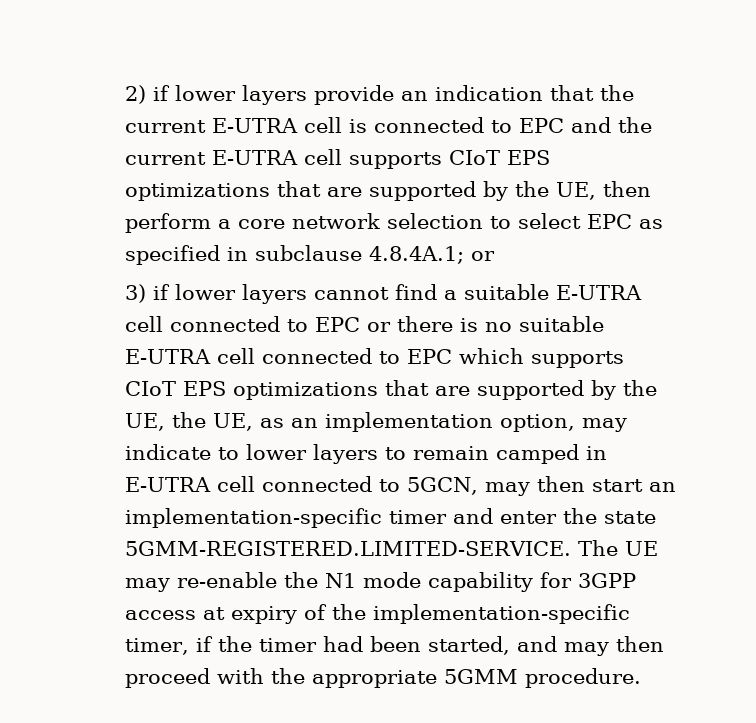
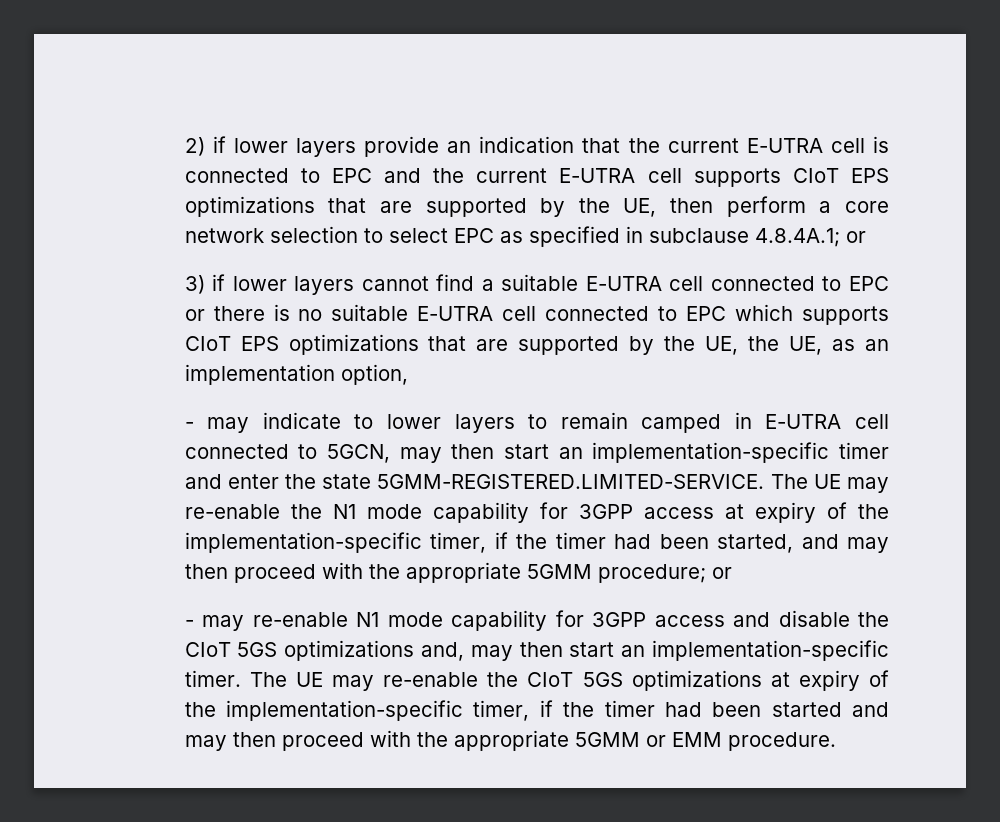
- 3) if lower layers cannot find a suitable E-UTRA cell connected to EPC or there is no suitable E-UTRA cell connected to EPC which supports CIoT EPS optimizations that are supported by the UE, the UE, as an implementation option, may indicate to lower layers to remain camped in E-UTRA cell connected to 5GCN, may then start an implementation-specific timer and enter the state 5GMM-REGISTERED.LIMITED-SERVICE. The UE may re-enable the N1 mode capability for 3GPP access at expiry of the implementation-specific timer, if the timer had been started, and may then proceed with the appropriate 5GMM procedure.
+ 3) if lower layers cannot find a suitable E-UTRA cell connected to EPC or there is no suitable E-UTRA cell connected to EPC which supports CIoT EPS optimizations that are supported by the UE, the UE, as an implementation option,
+ - may indicate to lower layers to remain camped in E-UTRA cell connected to 5GCN, may then start an implementation-specific timer and enter the state 5GMM-REGISTERED.LIMITED-SERVICE. The UE may re-enable the N1 mode capability for 3GPP access at expiry of the implementation-specific timer, if the timer had been started, and may then proceed with the appropriate 5GMM procedure; or
+ - may re-enable N1 mode capability for 3GPP access and disable the CIoT 5GS optimizations and, may then start an implementation-specific timer. The UE may re-enable the CIoT 5GS optimizations at expiry of the implementation-specific timer, if the timer had been started and may then proceed with the appropriate 5GMM or EMM procedure.

